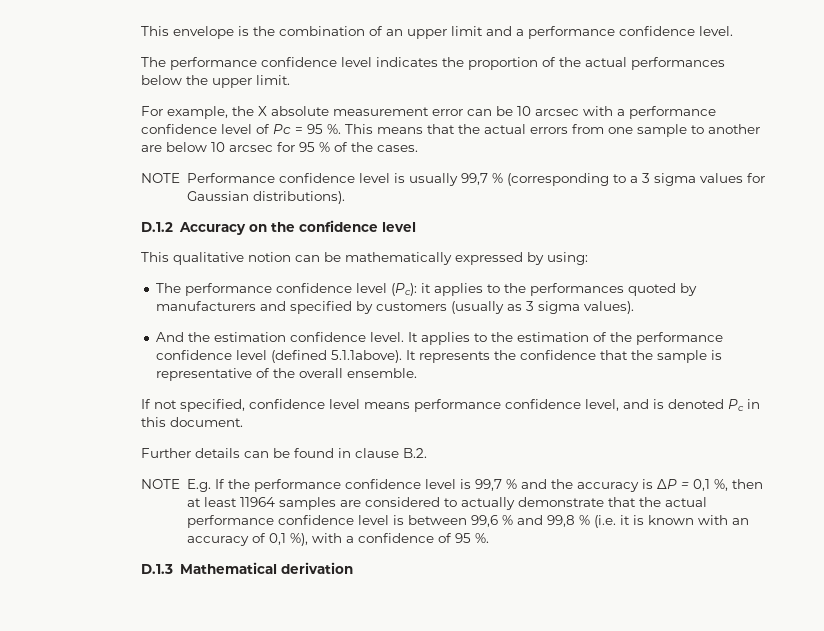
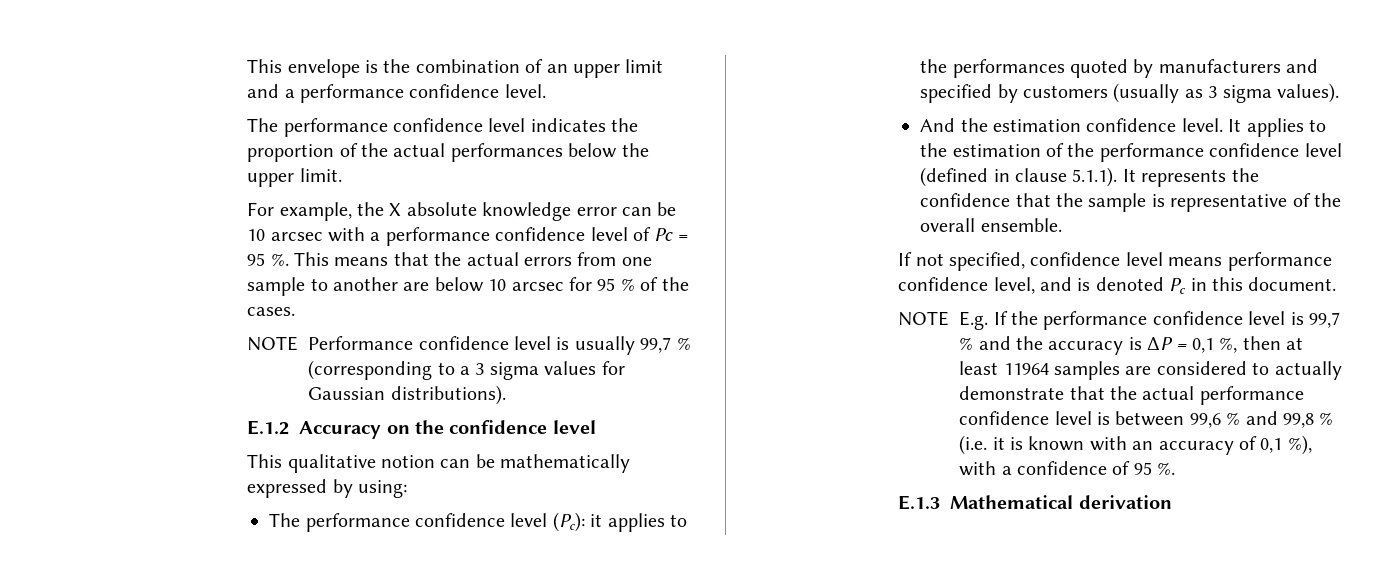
- For example, the X absolute measurement error can be 10 arcsec with a performance confidence level of Pc = 95 %.
+ For example, the X absolute knowledge error can be 10 arcsec with a performance confidence level of Pc = 95 %.
- D.1.2 Accuracy on the confidence level
+ E.1.2 Accuracy on the confidence level
- It applies to the estimation of the performance confidence level (defined 5.1.1above). It represents the confidence that the sample is representative of the overall ensemble.
+ It applies to the estimation of the performance confidence level (defined in clause 5.1.1). It represents the confidence that the sample is representative of the overall ensemble.
- Further details can be found in clause B.2.
- D.1.3 Mathematical derivation
+ E.1.3 Mathematical derivation

